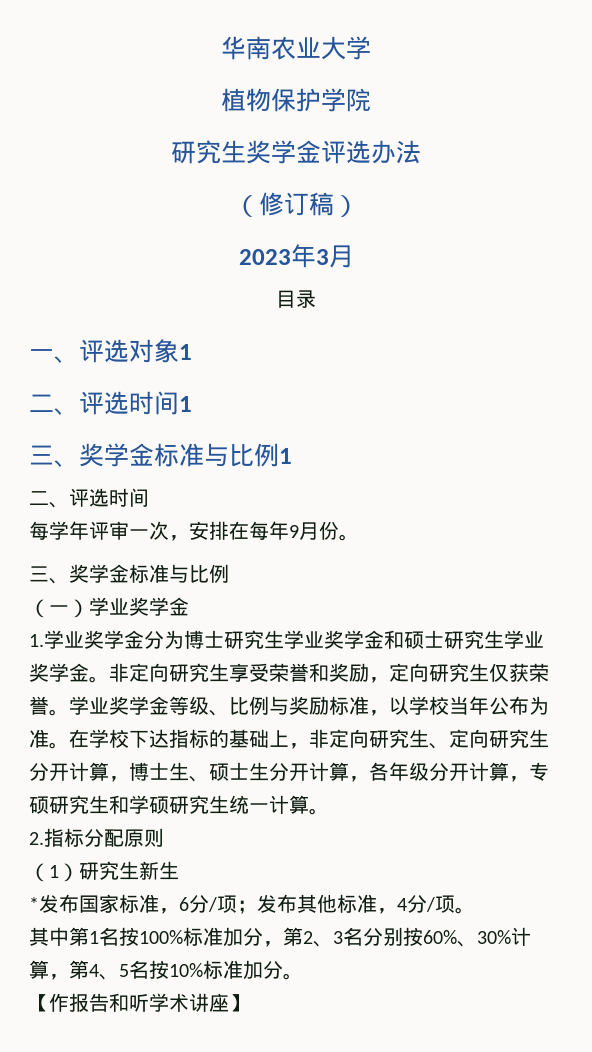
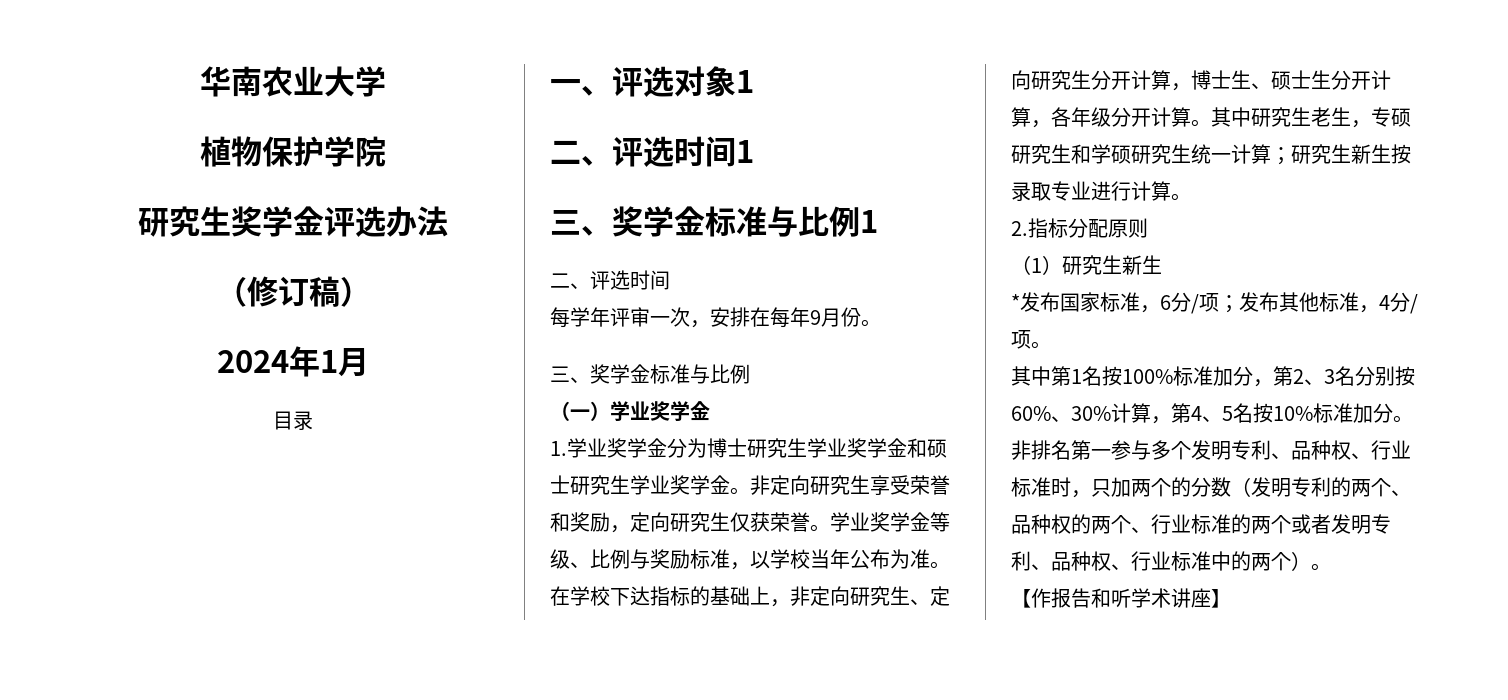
- 2023年3月
+ 2024年1月
- 在学校下达指标的基础上，非定向研究生、定向研究生分开计算，博士生、硕士生分开计算，各年级分开计算，专硕研究生和学硕研究生统一计算。
+ 在学校下达指标的基础上，非定向研究生、定向研究生分开计算，博士生、硕士生分开计算，各年级分开计算。其中研究生老生，专硕研究生和学硕研究生统一计算；研究生新生按录取专业进行计算。
+ 非排名第一参与多个发明专利、品种权、行业标准时，只加两个的分数（发明专利的两个、品种权的两个、行业标准的两个或者发明专利、品种权、行业标准中的两个）。

